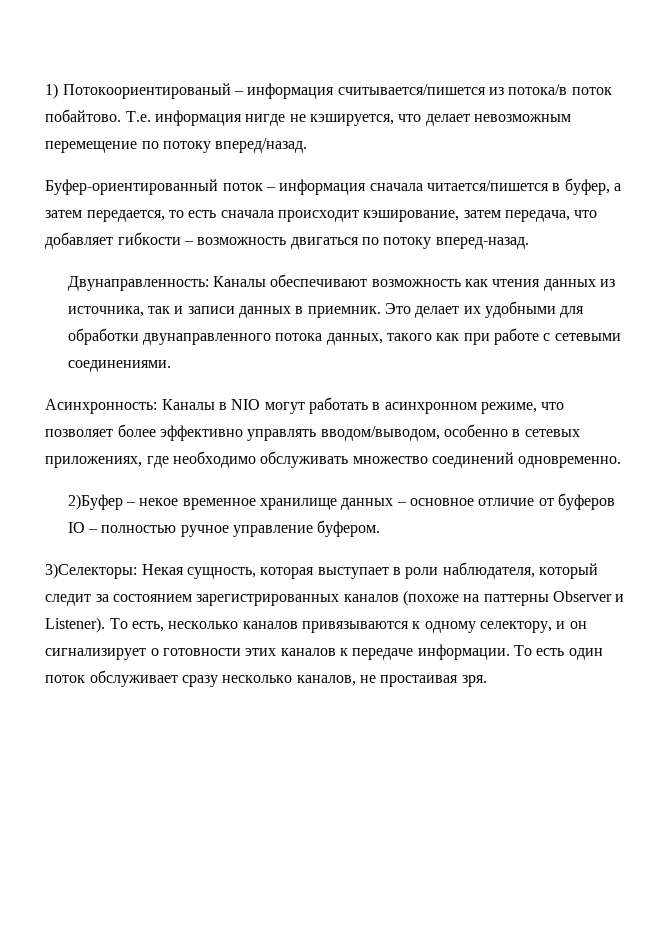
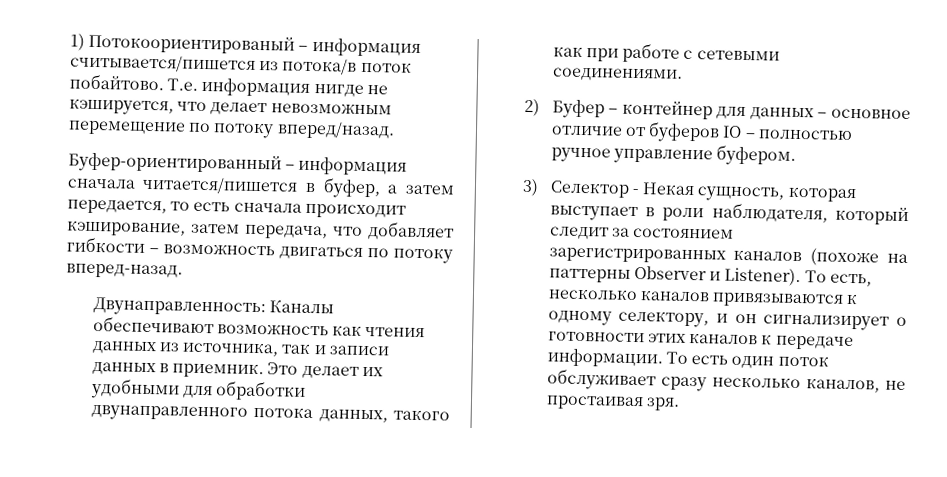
- Буфер-ориентированный поток – информация сначала читается/пишется в буфер, а затем передается, то есть сначала происходит кэширование, затем передача, что добавляет гибкости – возможность двигаться по потоку вперед-назад.
+ Буфер-ориентированный – информация сначала читается/пишется в буфер, а затем передается, то есть сначала происходит кэширование, затем передача, что добавляет гибкости – возможность двигаться по потоку вперед-назад.
- Асинхронность: Каналы в NIO могут работать в асинхронном режиме, что позволяет более эффективно управлять вводом/выводом, особенно в сетевых приложениях, где необходимо обслуживать множество соединений одновременно.
- 2)Буфер – некое временное хранилище данных – основное отличие от буферов IO – полностью ручное управление буфером.
+ 2) Буфер – контейнер для данных – основное отличие от буферов IO – полностью ручное управление буфером.
- 3)Селекторы: Некая сущность, которая выступает в роли наблюдателя, который следит за состоянием зарегистрированных каналов (похоже на паттерны Observer и Listener).
+ 3) Селектор - Некая сущность, которая выступает в роли наблюдателя, который следит за состоянием зарегистрированных каналов (похоже на паттерны Observer и Listener).

